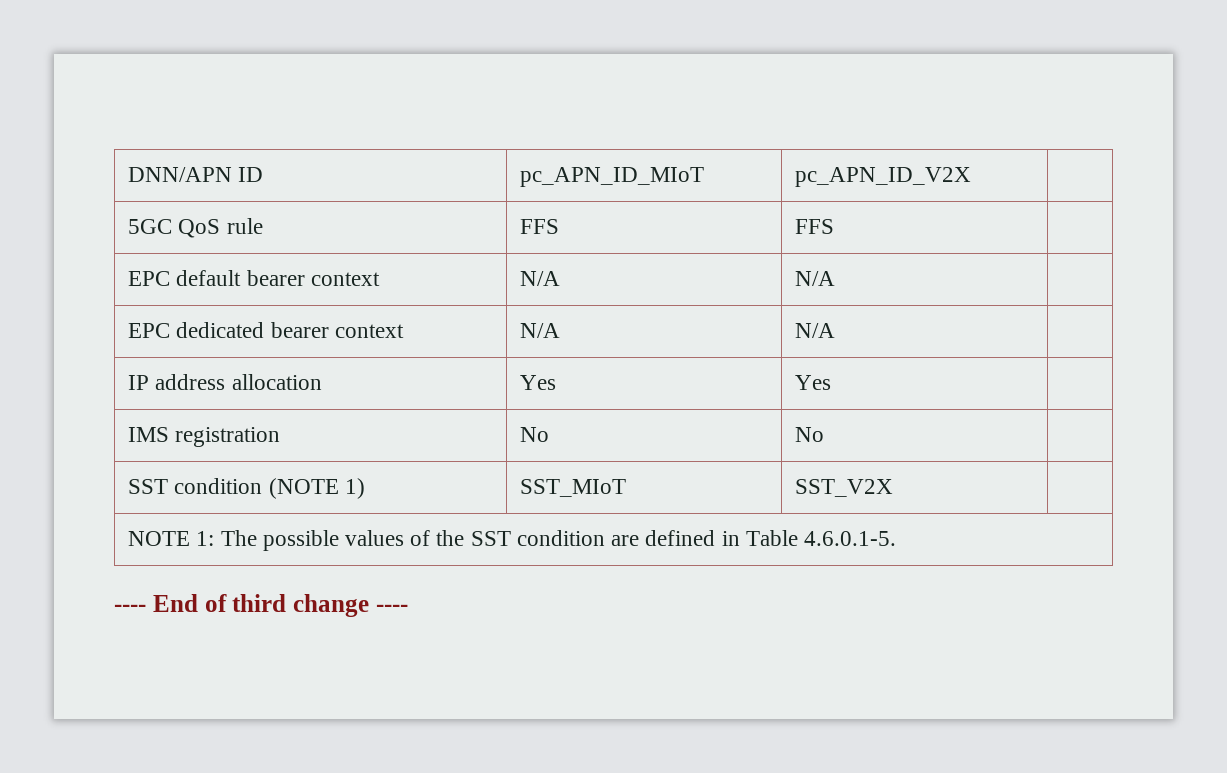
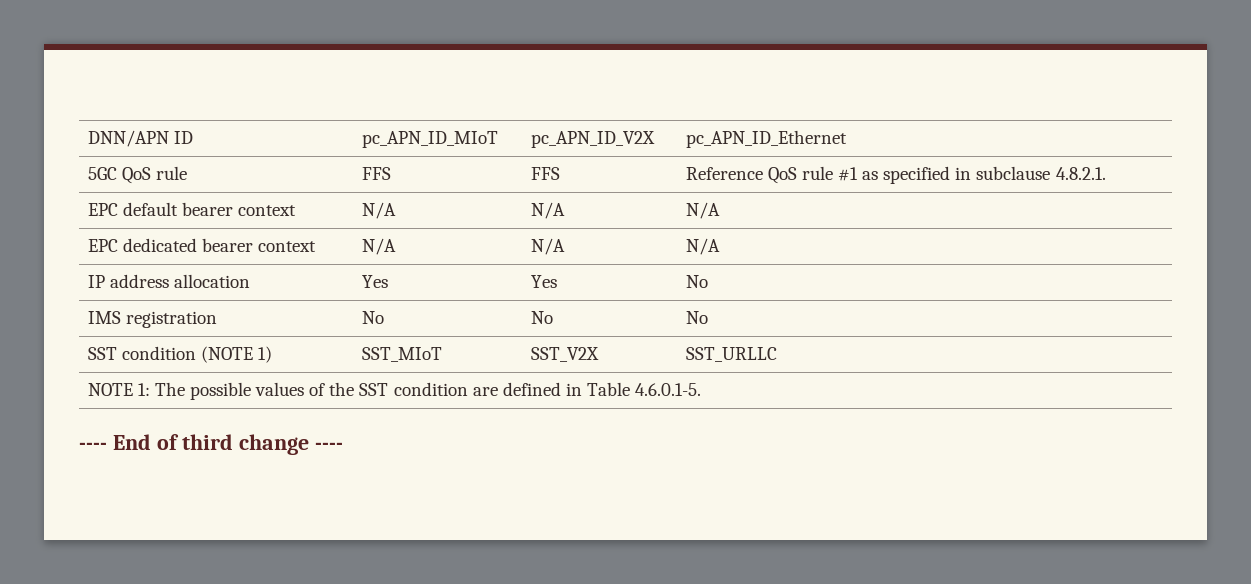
- DNN/APN ID | pc_APN_ID_MIoT | pc_APN_ID_V2X |
+ DNN/APN ID | pc_APN_ID_MIoT | pc_APN_ID_V2X | pc_APN_ID_Ethernet
- 5GC QoS rule | FFS | FFS |
+ 5GC QoS rule | FFS | FFS | Reference QoS rule #1 as specified in subclause 4.8.2.1.
- EPC default bearer context | N/A | N/A |
+ EPC default bearer context | N/A | N/A | N/A
- EPC dedicated bearer context | N/A | N/A |
+ EPC dedicated bearer context | N/A | N/A | N/A
- IP address allocation | Yes | Yes |
+ IP address allocation | Yes | Yes | No
- IMS registration | No | No |
+ IMS registration | No | No | No
- SST condition (NOTE 1) | SST_MIoT | SST_V2X |
+ SST condition (NOTE 1) | SST_MIoT | SST_V2X | SST_URLLC

